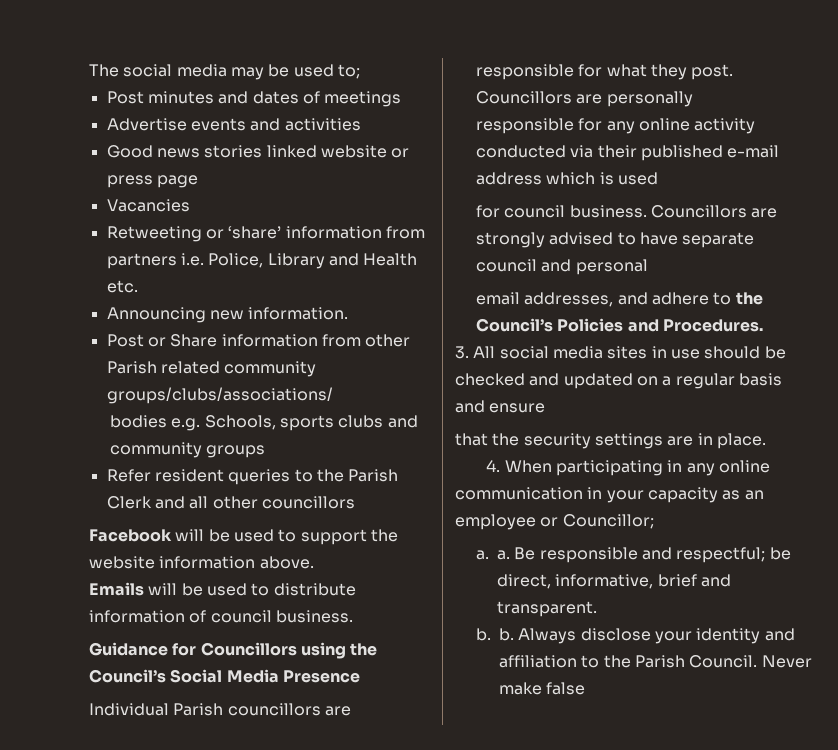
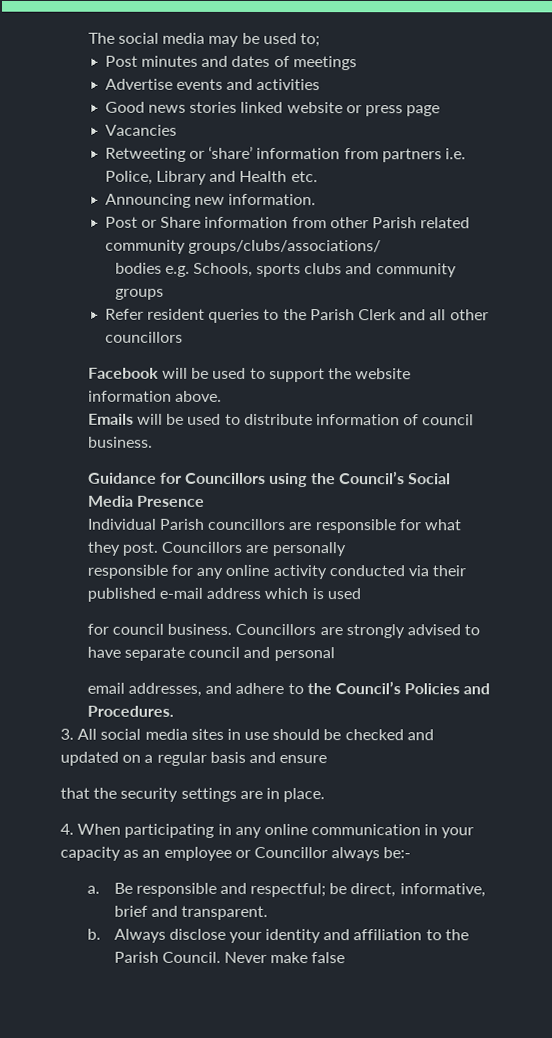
- 4. When participating in any online communication in your capacity as an employee or Councillor;
- a. a.
+ 4. When participating in any online communication in your capacity as an employee or Councillor always be:-
+ a.
- b. b.
+ b.

